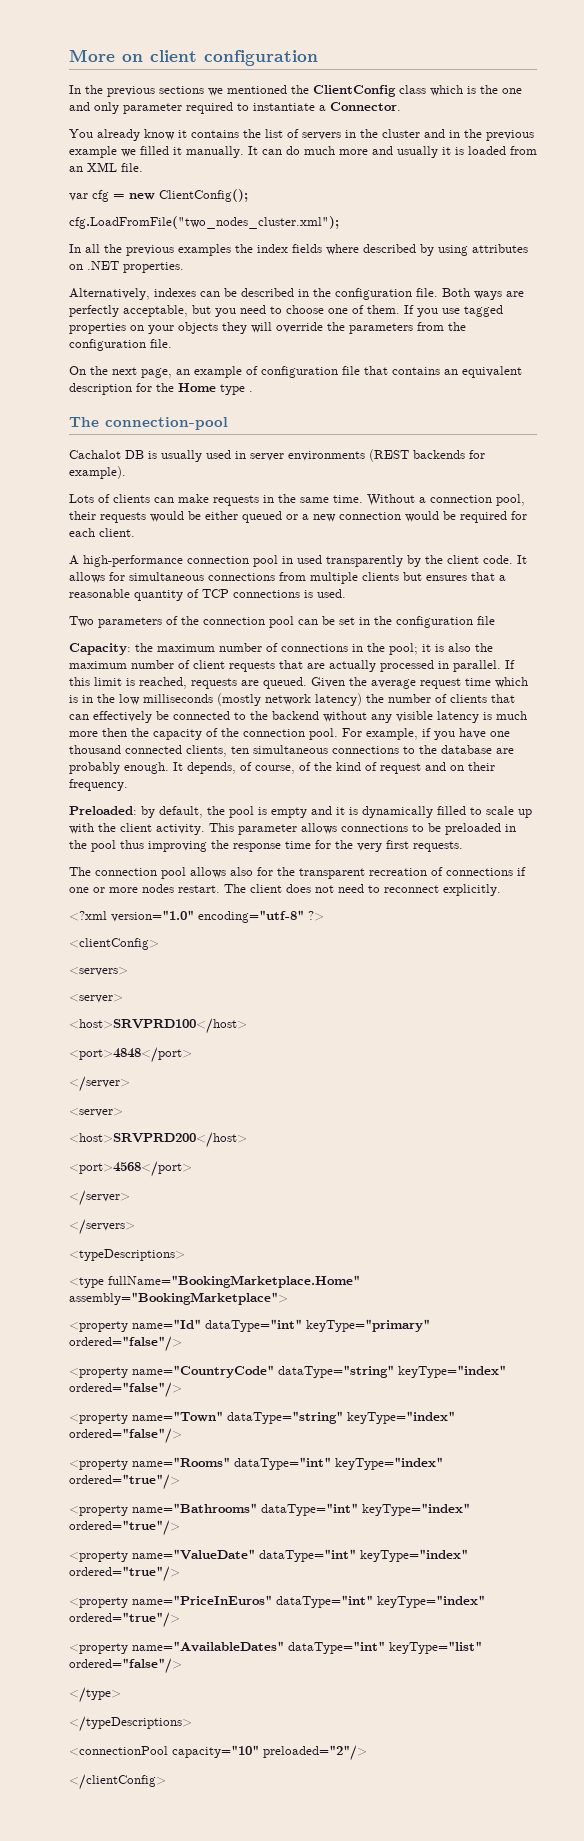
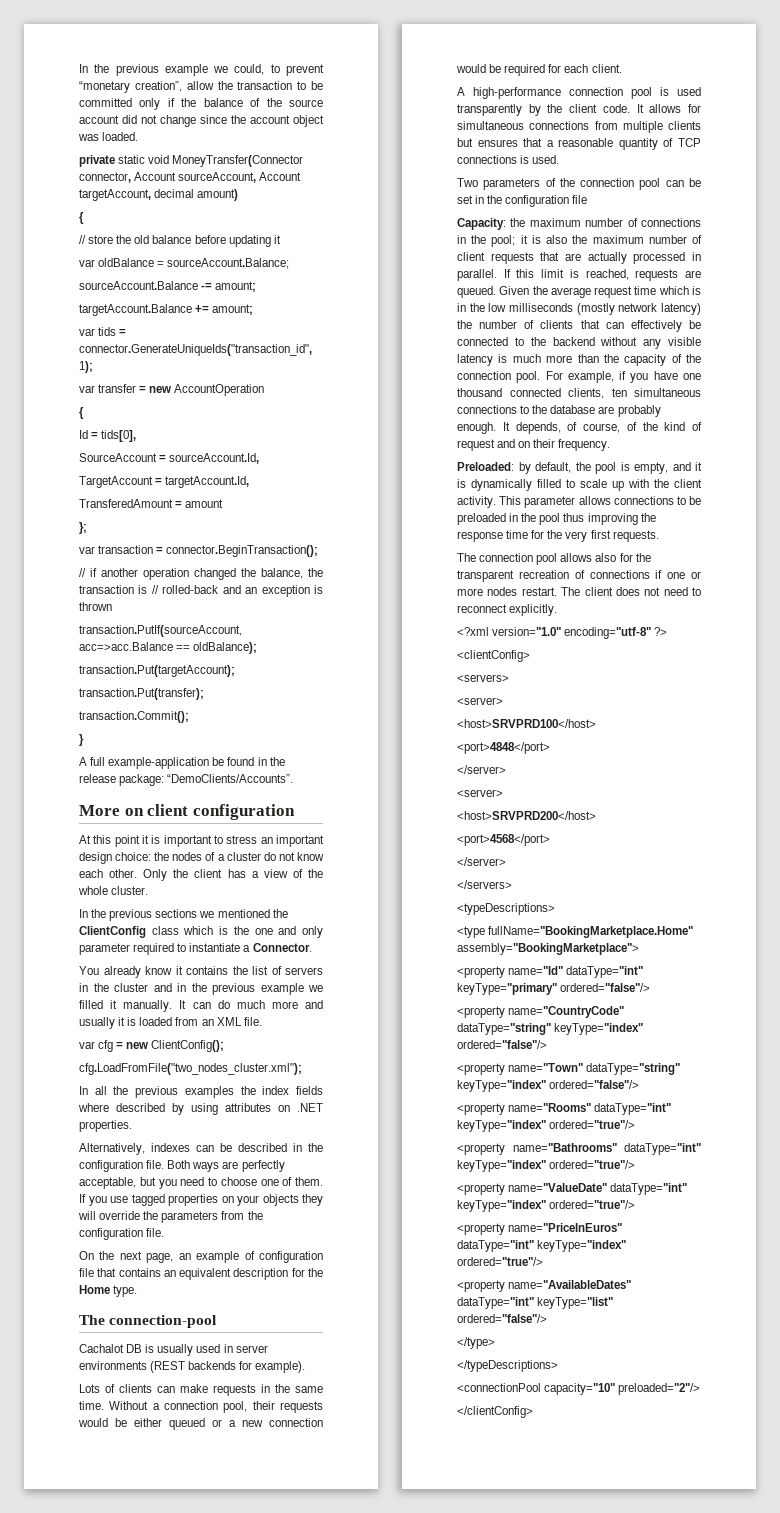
+ In the previous example we could, to prevent “monetary creation”, allow the transaction to be committed only if the balance of the source account did not change since the account object was loaded.
+ private static void MoneyTransfer(Connector connector, Account sourceAccount, Account targetAccount, decimal amount)
+ {
+ // store the old balance before updating it
+ var oldBalance = sourceAccount.Balance;
+ sourceAccount.Balance -= amount;
+ targetAccount.Balance += amount;
+ var tids = connector.GenerateUniqueIds("transaction_id", 1);
+ var transfer = new AccountOperation
+ {
+ Id = tids[0],
+ SourceAccount = sourceAccount.Id,
+ TargetAccount = targetAccount.Id,
+ TransferedAmount = amount
+ };
+ var transaction = connector.BeginTransaction();
+ // if another operation changed the balance, the transaction is // rolled-back and an exception is thrown
+ transaction.PutIf(sourceAccount, acc=>acc.Balance == oldBalance);
+ transaction.Put(targetAccount);
+ transaction.Put(transfer);
+ transaction.Commit();
+ }
+ A full example-application be found in the release package: “DemoClients/Accounts”.
  More on client configuration
+ At this point it is important to stress an important design choice: the nodes of a cluster do not know each other. Only the client has a view of the whole cluster.
- On the next page, an example of configuration file that contains an equivalent description for the Home type .
+ On the next page, an example of configuration file that contains an equivalent description for the Home type.
- A high-performance connection pool in used transparently by the client code.
+ A high-performance connection pool is used transparently by the client code.
- Given the average request time which is in the low milliseconds (mostly network latency) the number of clients that can effectively be connected to the backend without any visible latency is much more then the capacity of the connection pool.
+ Given the average request time which is in the low milliseconds (mostly network latency) the number of clients that can effectively be connected to the backend without any visible latency is much more than the capacity of the connection pool.
- Preloaded: by default, the pool is empty and it is dynamically filled to scale up with the client activity.
+ Preloaded: by default, the pool is empty, and it is dynamically filled to scale up with the client activity.

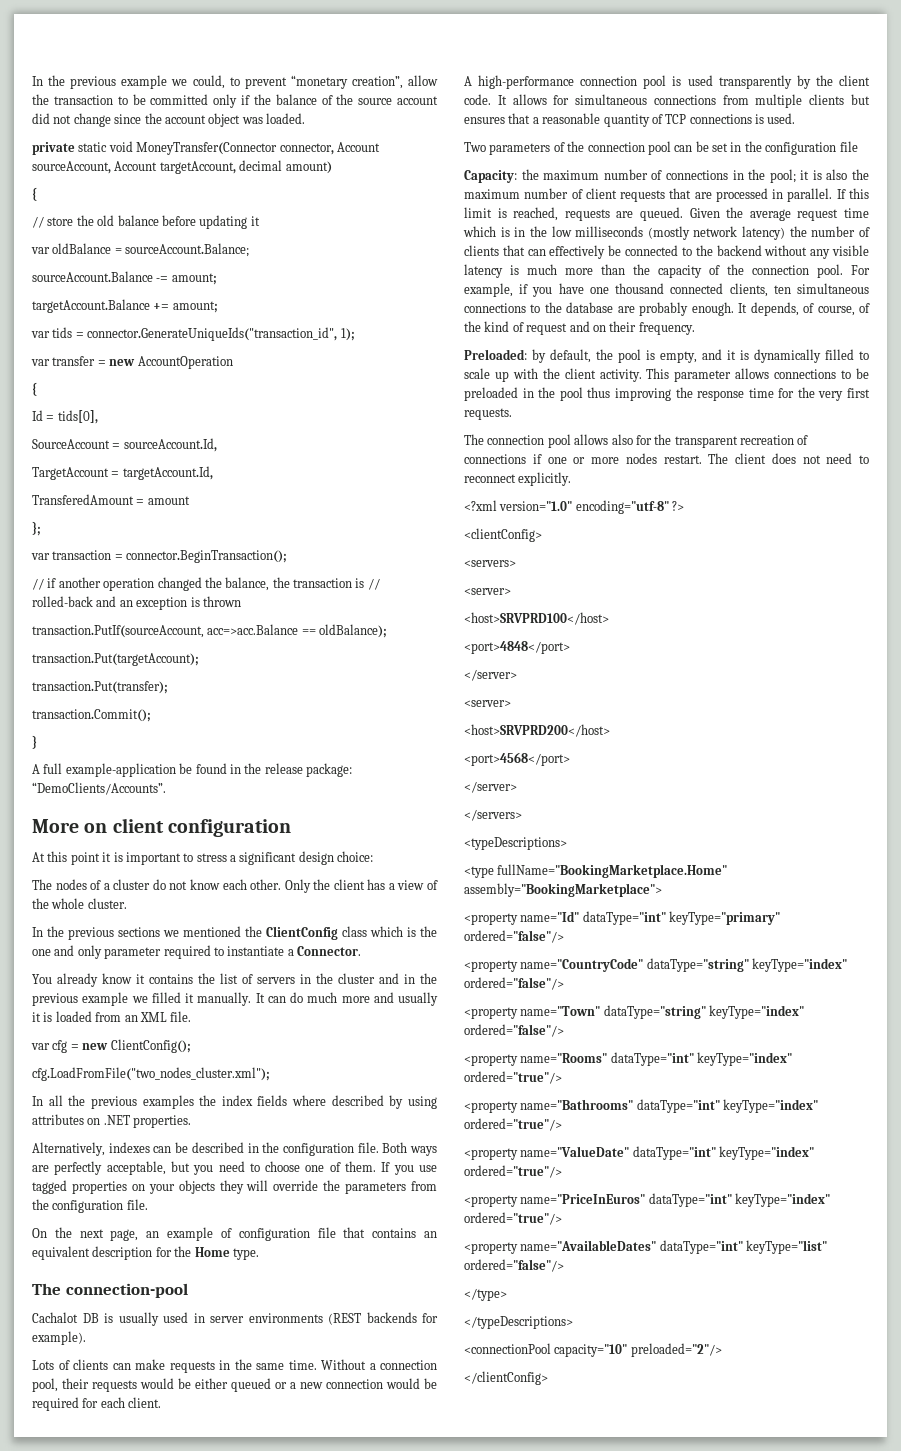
- At this point it is important to stress an important design choice: the nodes of a cluster do not know each other.
+ At this point it is important to stress a significant design choice:
+ The nodes of a cluster do not know each other.
- Capacity: the maximum number of connections in the pool; it is also the maximum number of client requests that are actually processed in parallel.
+ Capacity: the maximum number of connections in the pool; it is also the maximum number of client requests that are processed in parallel.

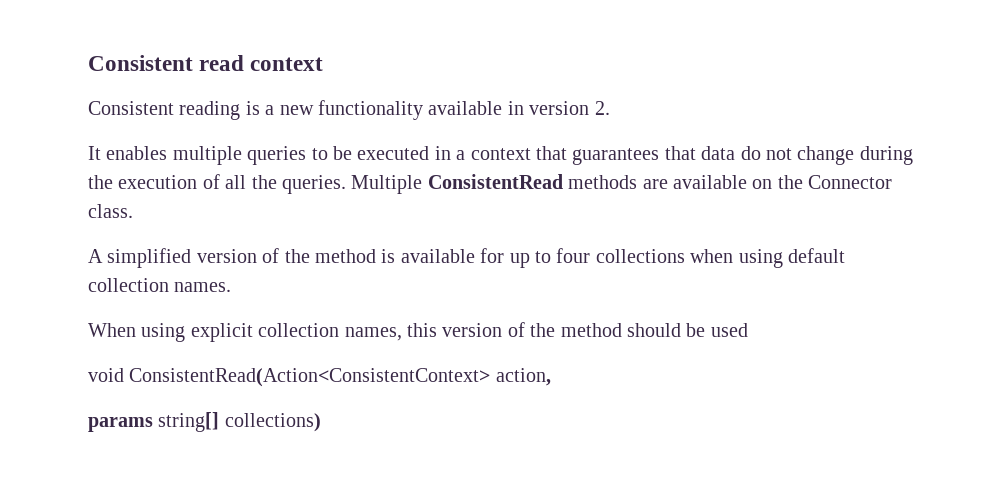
- In the previous example we could, to prevent “monetary creation”, allow the transaction to be committed only if the balance of the source account did not change since the account object was loaded.
- private static void MoneyTransfer(Connector connector, Account sourceAccount, Account targetAccount, decimal amount)
- {
- // store the old balance before updating it
- var oldBalance = sourceAccount.Balance;
- sourceAccount.Balance -= amount;
- targetAccount.Balance += amount;
- var tids = connector.GenerateUniqueIds("transaction_id", 1);
- var transfer = new AccountOperation
- {
- Id = tids[0],
- SourceAccount = sourceAccount.Id,
- TargetAccount = targetAccount.Id,
- TransferedAmount = amount
- };
- var transaction = connector.BeginTransaction();
- // if another operation changed the balance, the transaction is // rolled-back and an exception is thrown
- transaction.PutIf(sourceAccount, acc=>acc.Balance == oldBalance);
- transaction.Put(targetAccount);
- transaction.Put(transfer);
- transaction.Commit();
- }
- A full example-application be found in the release package: “DemoClients/Accounts”.
- More on client configuration
- At this point it is important to stress a significant design choice:
- The nodes of a cluster do not know each other. Only the client has a view of the whole cluster.
- In the previous sections we mentioned the ClientConfig class which is the one and only parameter required to instantiate a Connector.
- You already know it contains the list of servers in the cluster and in the previous example we filled it manually. It can do much more and usually it is loaded from an XML file.
- var cfg = new ClientConfig();
- cfg.LoadFromFile("two_nodes_cluster.xml");
- In all the previous examples the index fields where described by using attributes on .NET properties.
- Alternatively, indexes can be described in the configuration file. Both ways are perfectly acceptable, but you need to choose one of them. If you use tagged properties on your objects they will override the parameters from the configuration file.
- On the next page, an example of configuration file that contains an equivalent description for the Home type.
- The connection-pool
- Cachalot DB is usually used in server environments (REST backends for example).
- Lots of clients can make requests in the same time. Without a connection pool, their requests would be either queued or a new connection would be required for each client.
- A high-performance connection pool is used transparently by the client code. It allows for simultaneous connections from multiple clients but ensures that a reasonable quantity of TCP connections is used.
- Two parameters of the connection pool can be set in the configuration file
- Capacity: the maximum number of connections in the pool; it is also the maximum number of client requests that are processed in parallel. If this limit is reached, requests are queued. Given the average request time which is in the low milliseconds (mostly network latency) the number of clients that can effectively be connected to the backend without any visible latency is much more than the capacity of the connection pool. For example, if you have one thousand connected clients, ten simultaneous connections to the database are probably enough. It depends, of course, of the kind of request and on their frequency.
- Preloaded: by default, the pool is empty, and it is dynamically filled to scale up with the client activity. This parameter allows connections to be preloaded in the pool thus improving the response time for the very first requests.
- The connection pool allows also for the transparent recreation of connections if one or more nodes restart. The client does not need to reconnect explicitly.
- <?xml version="1.0" encoding="utf-8" ?>
- <clientConfig>
- <servers>
- <server>
- <host>SRVPRD100</host>
- <port>4848</port>
- </server>
- <server>
- <host>SRVPRD200</host>
- <port>4568</port>
- </server>
- </servers>
- <typeDescriptions>
- <type fullName="BookingMarketplace.Home" assembly="BookingMarketplace">
- <property name="Id" dataType="int" keyType="primary" ordered="false"/>
- <property name="CountryCode" dataType="string" keyType="index" ordered="false"/>
- <property name="Town" dataType="string" keyType="index" ordered="false"/>
- <property name="Rooms" dataType="int" keyType="index" ordered="true"/>
- <property name="Bathrooms" dataType="int" keyType="index" ordered="true"/>
- <property name="ValueDate" dataType="int" keyType="index" ordered="true"/>
- <property name="PriceInEuros" dataType="int" keyType="index" ordered="true"/>
- <property name="AvailableDates" dataType="int" keyType="list" ordered="false"/>
- </type>
- </typeDescriptions>
- <connectionPool capacity="10" preloaded="2"/>
- </clientConfig>
+ Consistent read context
+ Consistent reading is a new functionality available in version 2.
+ It enables multiple queries to be executed in a context that guarantees that data do not change during the execution of all the queries. Multiple ConsistentRead methods are available on the Connector class.
+ A simplified version of the method is available for up to four collections when using default collection names.
+ When using explicit collection names, this version of the method should be used
+ void ConsistentRead(Action<ConsistentContext> action,
+ params string[] collections)

